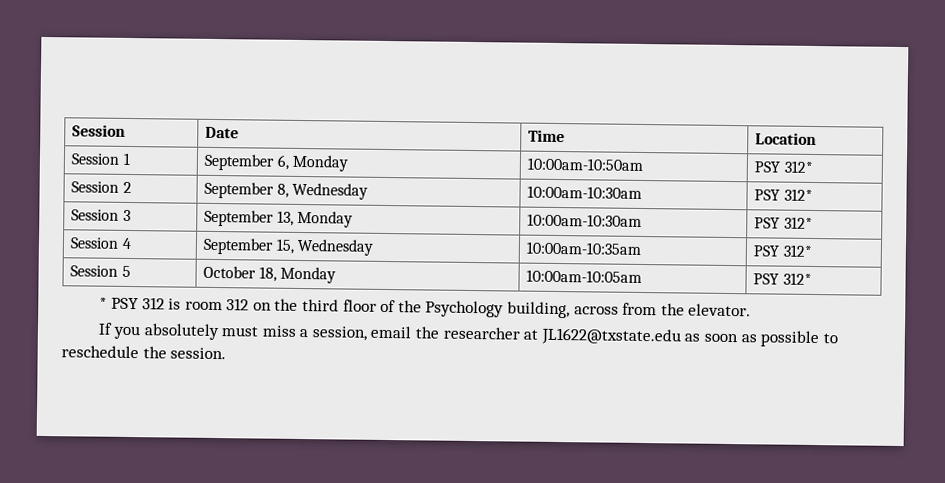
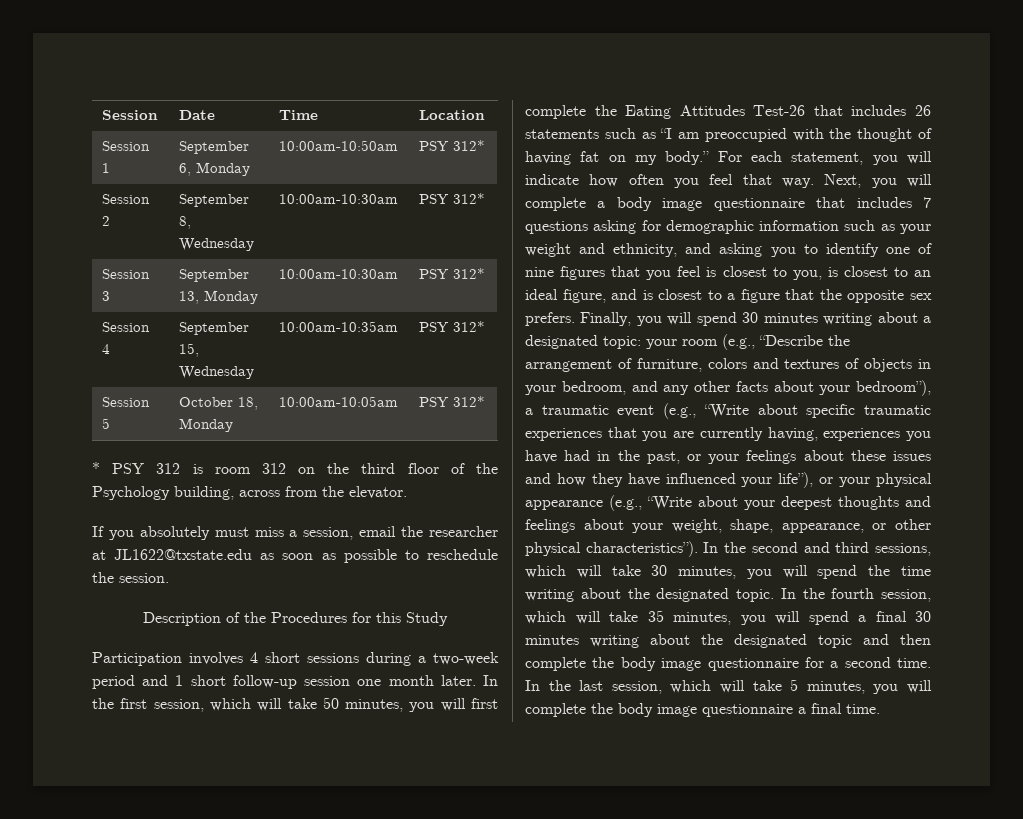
+ Description of the Procedures for this Study
+ Participation involves 4 short sessions during a two-week period and 1 short follow-up session one month later. In the first session, which will take 50 minutes, you will first complete the Eating Attitudes Test-26 that includes 26 statements such as “I am preoccupied with the thought of having fat on my body.” For each statement, you will indicate how often you feel that way. Next, you will complete a body image questionnaire that includes 7 questions asking for demographic information such as your weight and ethnicity, and asking you to identify one of nine figures that you feel is closest to you, is closest to an ideal figure, and is closest to a figure that the opposite sex prefers. Finally, you will spend 30 minutes writing about a designated topic: your room (e.g., “Describe the arrangement of furniture, colors and textures of objects in your bedroom, and any other facts about your bedroom”), a traumatic event (e.g., “Write about specific traumatic experiences that you are currently having, experiences you have had in the past, or your feelings about these issues and how they have influenced your life”), or your physical appearance (e.g., “Write about your deepest thoughts and feelings about your weight, shape, appearance, or other physical characteristics”). In the second and third sessions, which will take 30 minutes, you will spend the time writing about the designated topic. In the fourth session, which will take 35 minutes, you will spend a final 30 minutes writing about the designated topic and then complete the body image questionnaire for a second time. In the last session, which will take 5 minutes, you will complete the body image questionnaire a final time.

